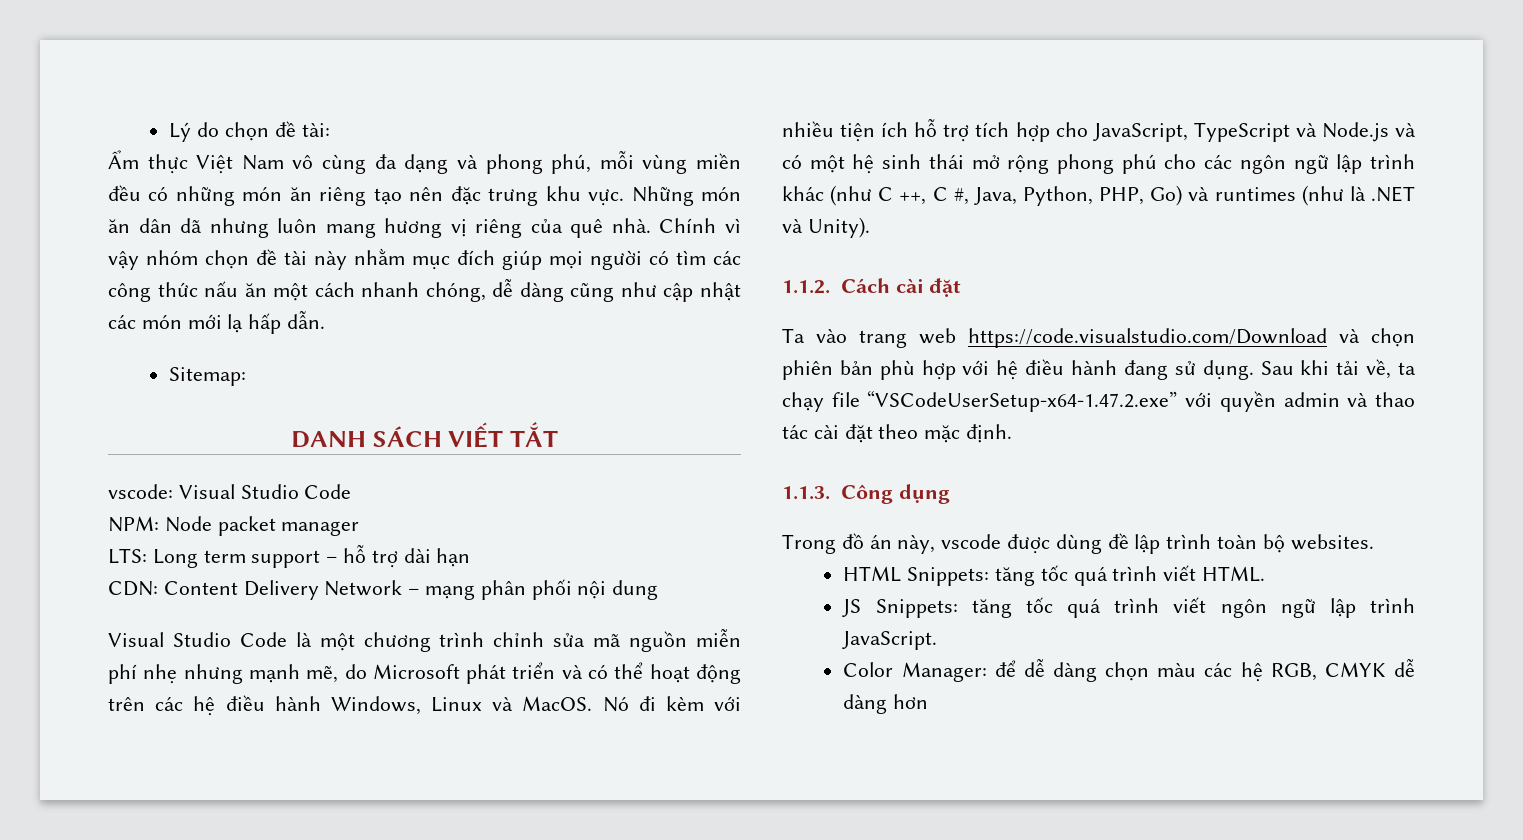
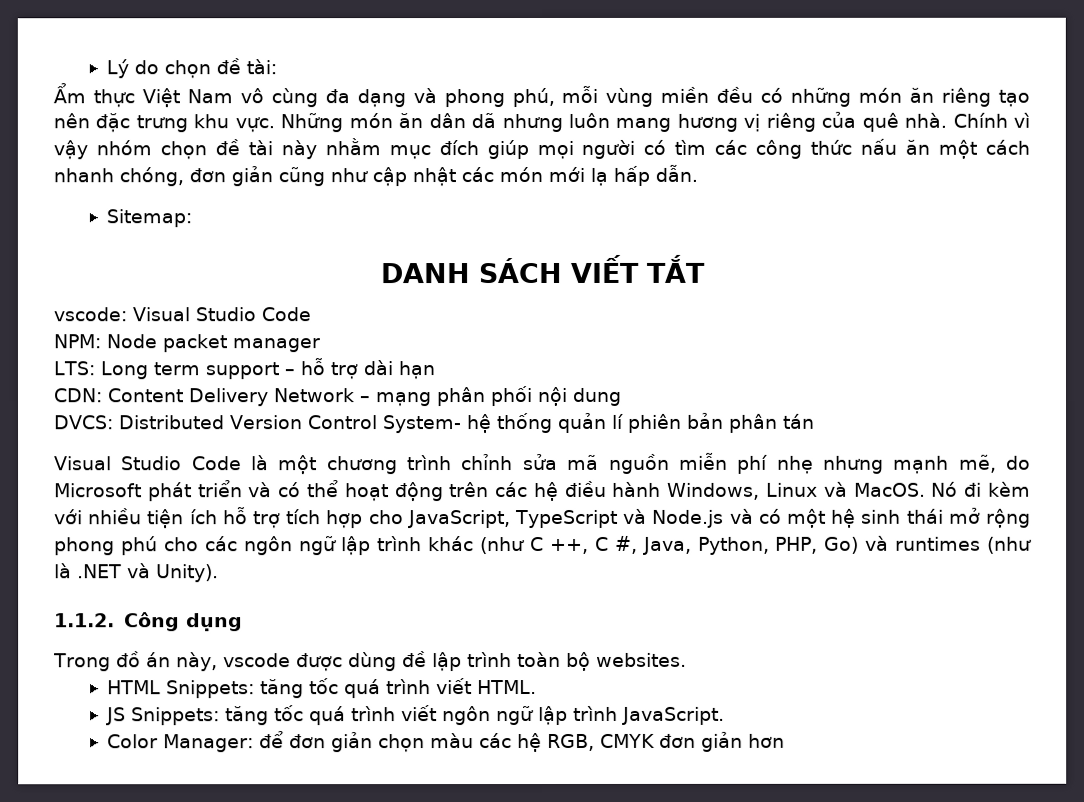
- Chính vì vậy nhóm chọn đề tài này nhằm mục đích giúp mọi người có tìm các công thức nấu ăn một cách nhanh chóng, dễ dàng cũng như cập nhật các món mới lạ hấp dẫn.
+ Chính vì vậy nhóm chọn đề tài này nhằm mục đích giúp mọi người có tìm các công thức nấu ăn một cách nhanh chóng, đơn giản cũng như cập nhật các món mới lạ hấp dẫn.
+ DVCS: Distributed Version Control System- hệ thống quản lí phiên bản phân tán
- 1.1.2. Cách cài đặt
- Ta vào trang web https://code.visualstudio.com/Download và chọn phiên bản phù hợp với hệ điều hành đang sử dụng. Sau khi tải về, ta chạy file “VSCodeUserSetup-x64-1.47.2.exe” với quyền admin và thao tác cài đặt theo mặc định.
- 1.1.3. Công dụng
+ 1.1.2. Công dụng
- Color Manager: để dễ dàng chọn màu các hệ RGB, CMYK dễ dàng hơn
+ Color Manager: để đơn giản chọn màu các hệ RGB, CMYK đơn giản hơn

